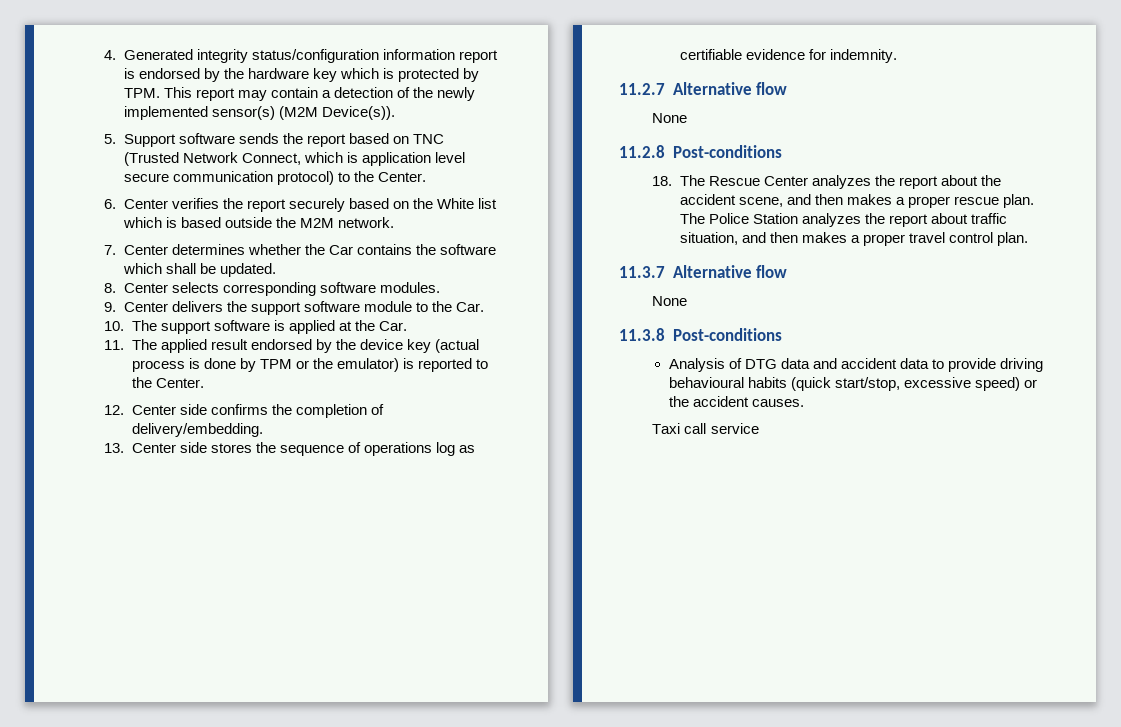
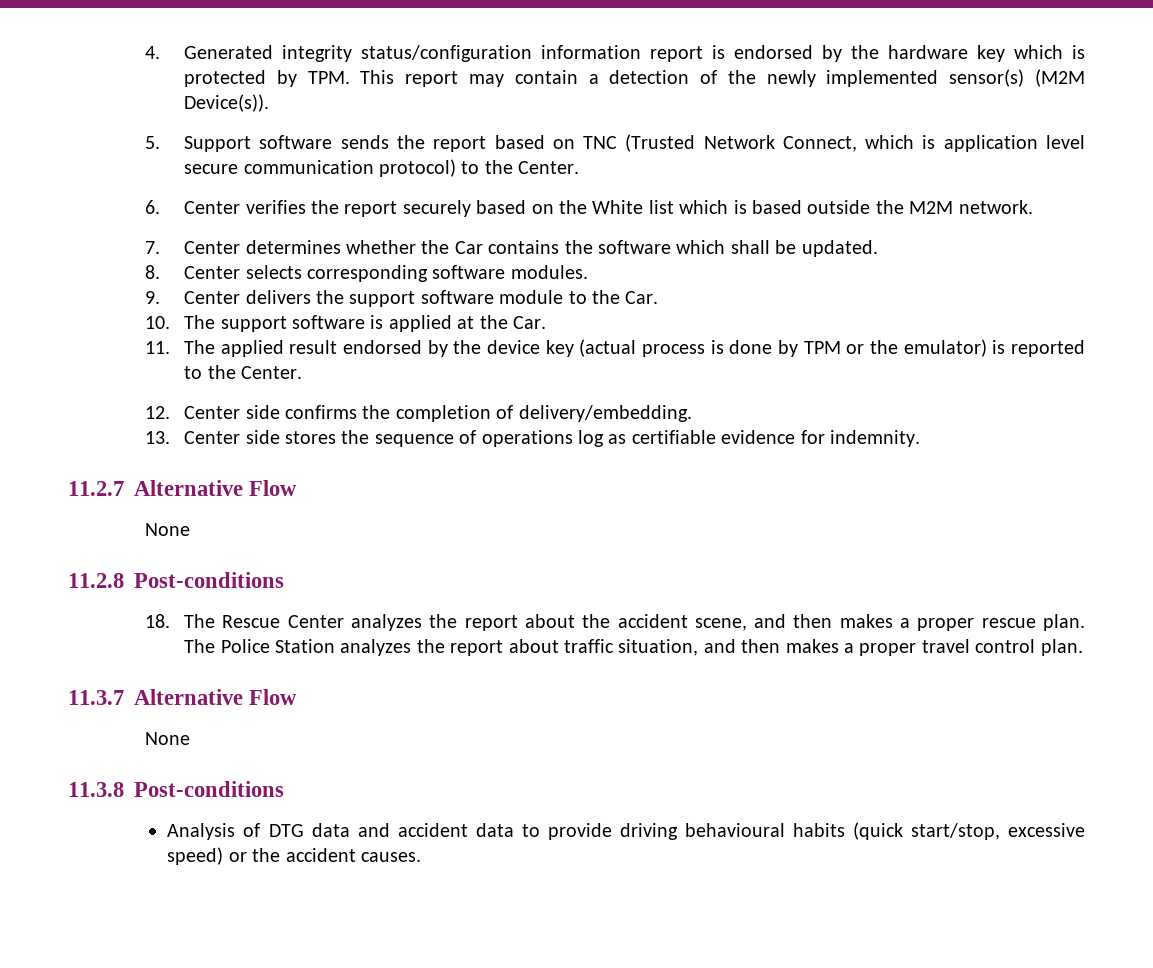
- 11.2.7 Alternative flow
+ 11.2.7 Alternative Flow
- 11.3.7 Alternative flow
+ 11.3.7 Alternative Flow
- Taxi call service

